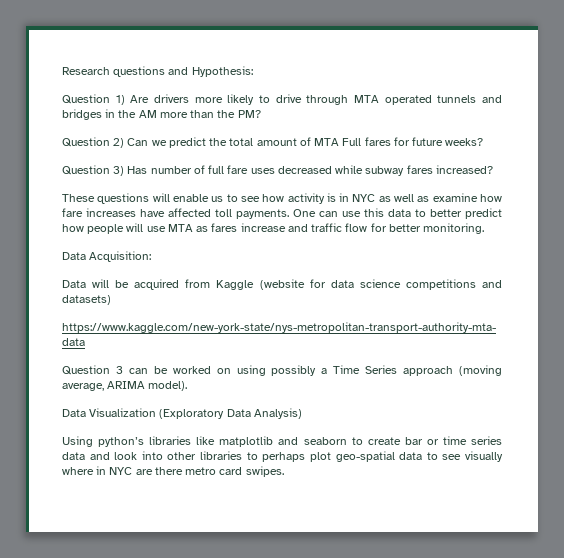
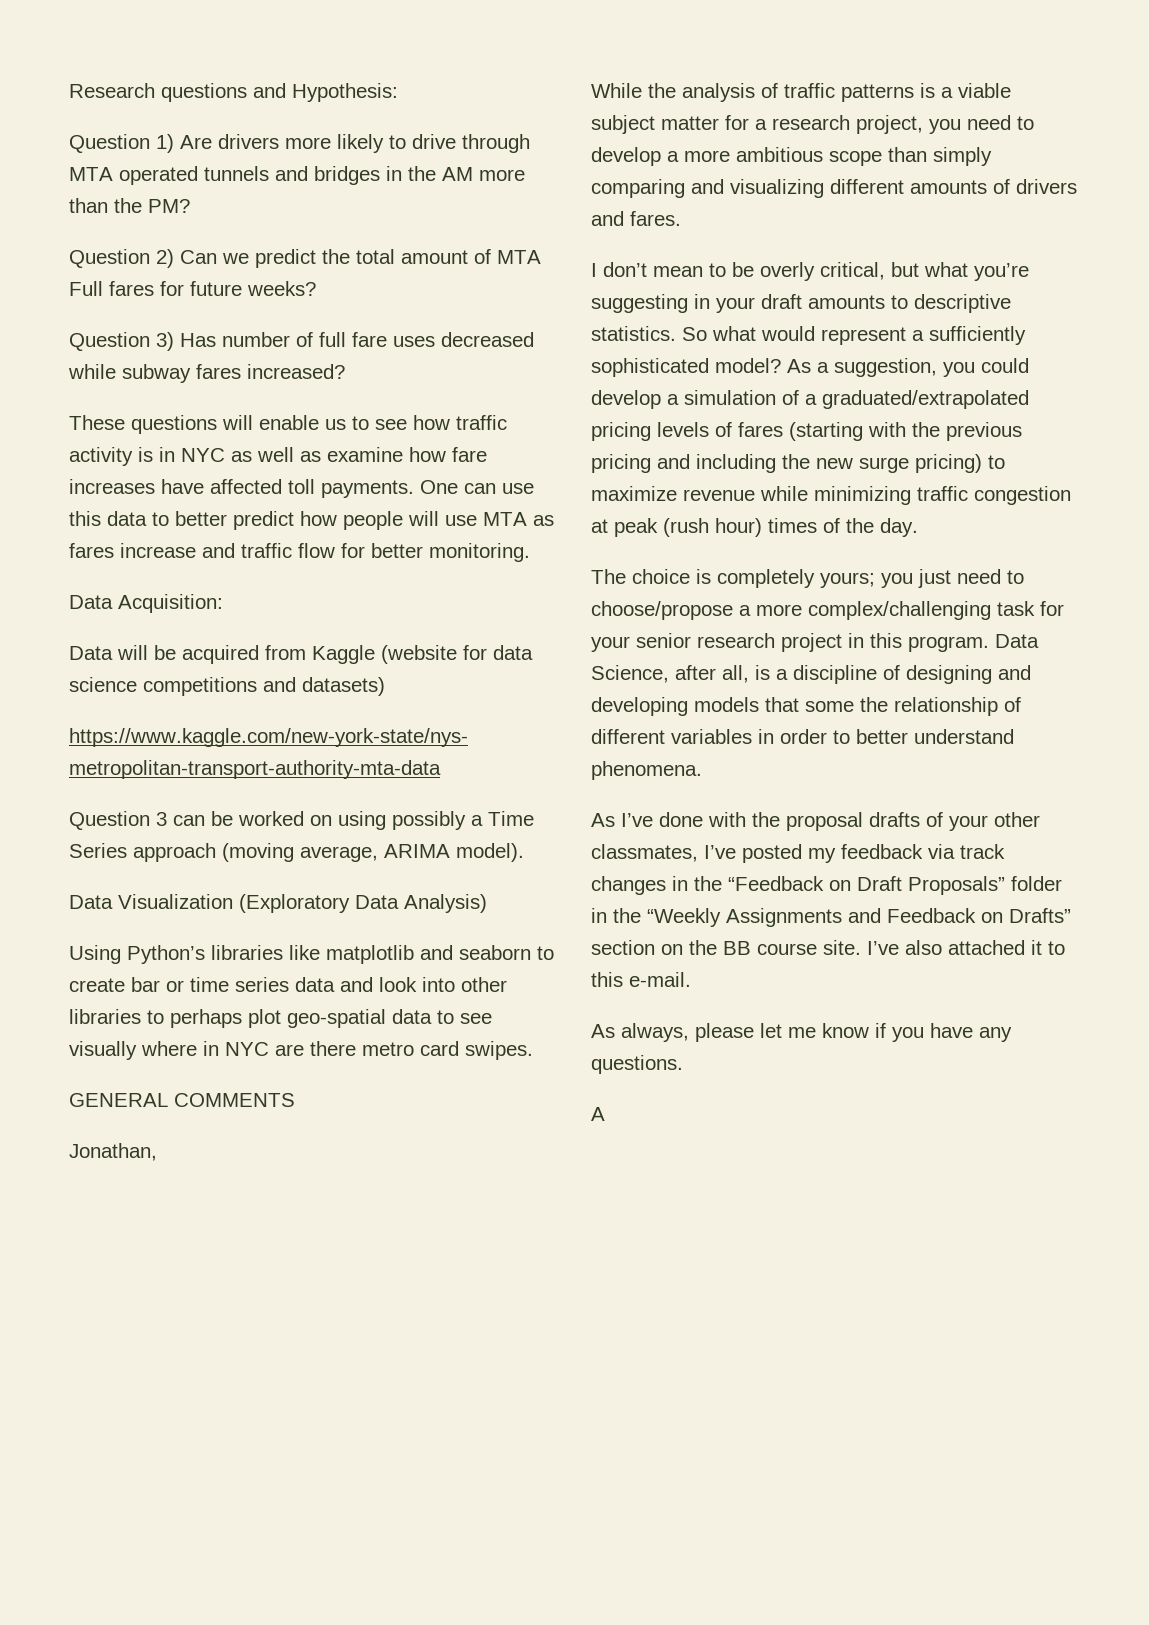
- These questions will enable us to see how activity is in NYC as well as examine how fare increases have affected toll payments.
+ These questions will enable us to see how traffic activity is in NYC as well as examine how fare increases have affected toll payments.
- Using python’s libraries like matplotlib and seaborn to create bar or time series data and look into other libraries to perhaps plot geo-spatial data to see visually where in NYC are there metro card swipes.
+ Using Python’s libraries like matplotlib and seaborn to create bar or time series data and look into other libraries to perhaps plot geo-spatial data to see visually where in NYC are there metro card swipes.
+ GENERAL COMMENTS
+ Jonathan,
+ While the analysis of traffic patterns is a viable subject matter for a research project, you need to develop a more ambitious scope than simply comparing and visualizing different amounts of drivers and fares.
+ I don’t mean to be overly critical, but what you’re suggesting in your draft amounts to descriptive statistics. So what would represent a sufficiently sophisticated model? As a suggestion, you could develop a simulation of a graduated/extrapolated pricing levels of fares (starting with the previous pricing and including the new surge pricing) to maximize revenue while minimizing traffic congestion at peak (rush hour) times of the day.
+ The choice is completely yours; you just need to choose/propose a more complex/challenging task for your senior research project in this program. Data Science, after all, is a discipline of designing and developing models that some the relationship of different variables in order to better understand phenomena.
+ As I’ve done with the proposal drafts of your other classmates, I’ve posted my feedback via track changes in the “Feedback on Draft Proposals” folder in the “Weekly Assignments and Feedback on Drafts” section on the BB course site. I’ve also attached it to this e-mail.
+ As always, please let me know if you have any questions.
+ A

